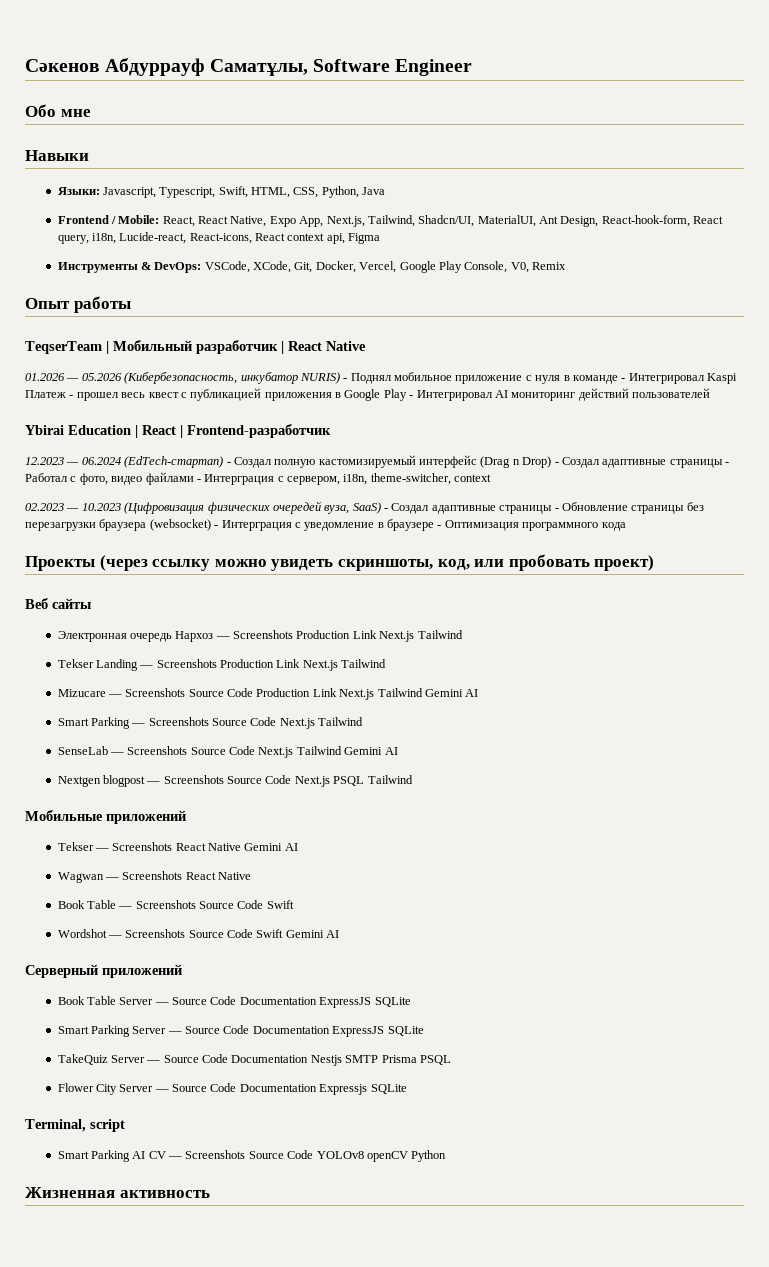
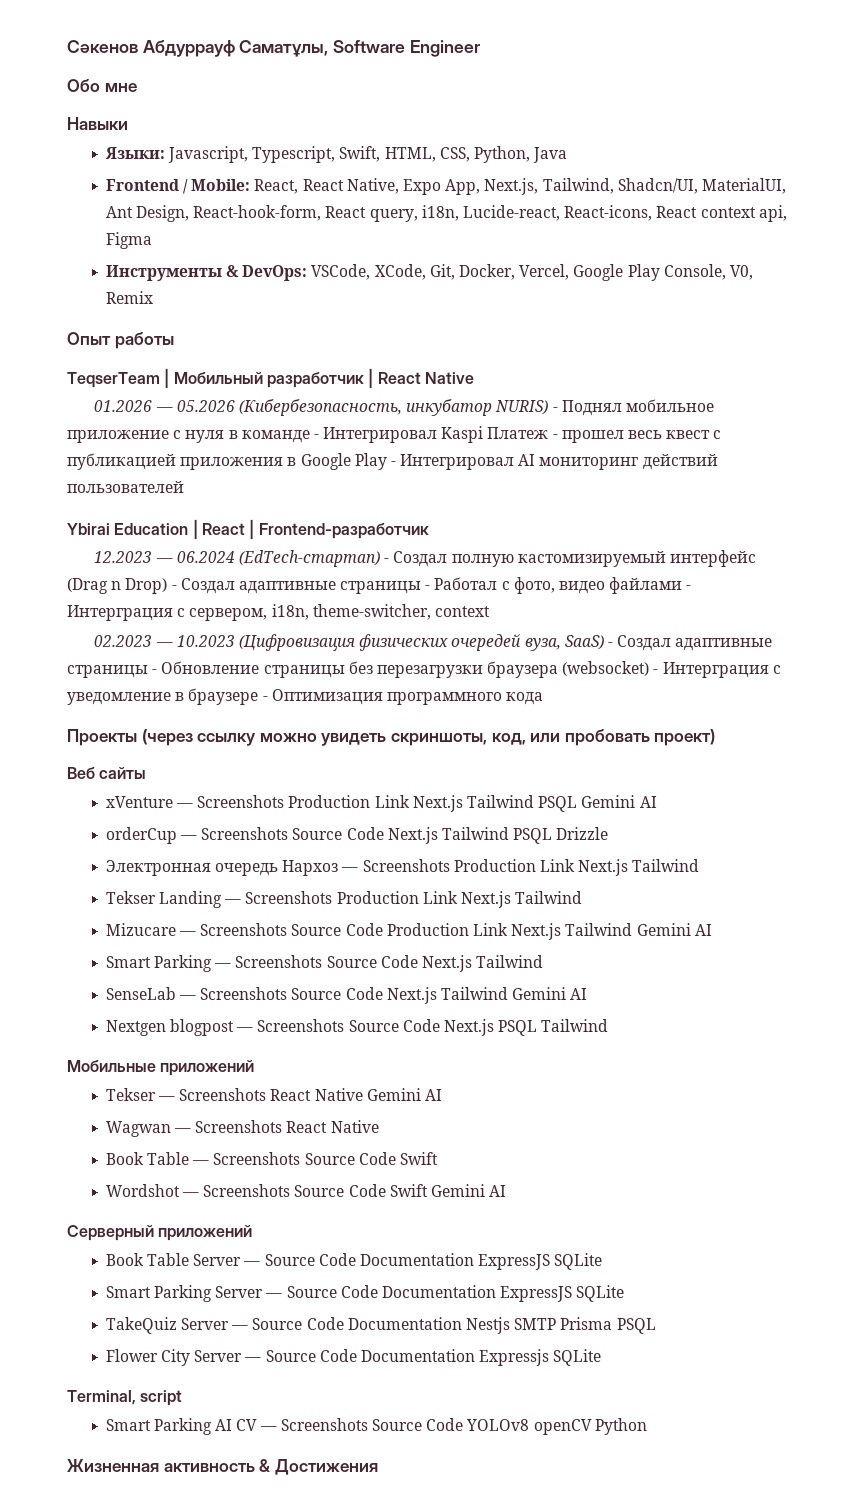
+ xVenture — Screenshots Production Link Next.js Tailwind PSQL Gemini AI
+ orderCup — Screenshots Source Code Next.js Tailwind PSQL Drizzle
- Жизненная активность
+ Жизненная активность & Достижения

